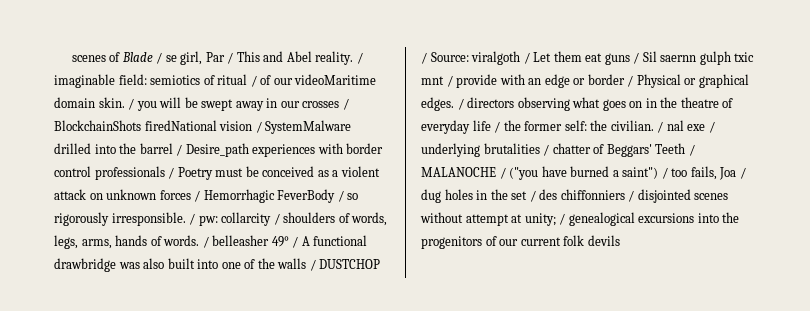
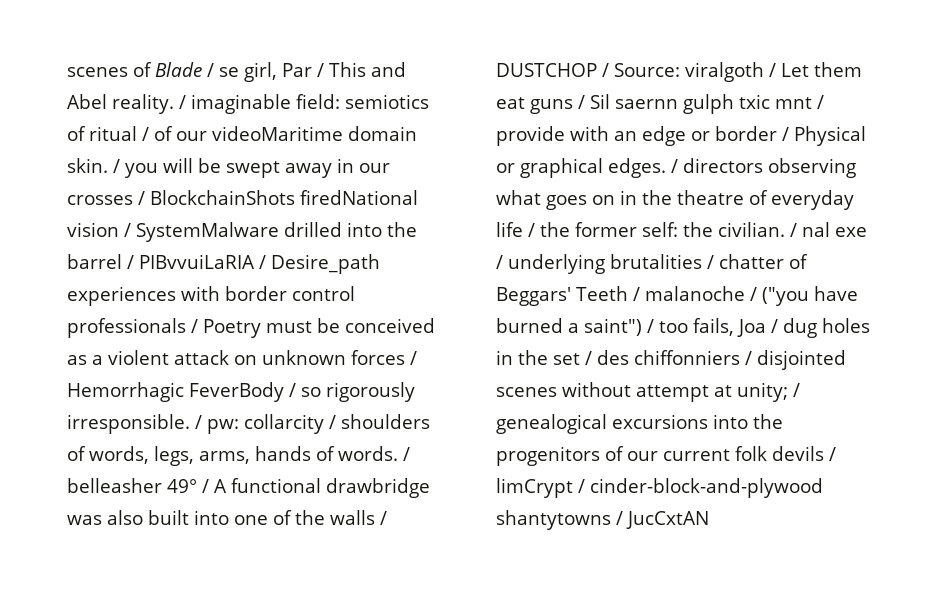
- / you will be swept away in our crosses / BlockchainShots firedNational vision / SystemMalware drilled into the barrel / Desire_path experiences with border control professionals / Poetry must be conceived as a violent attack on unknown forces / Hemorrhagic FeverBody / so rigorously irresponsible.
+ / you will be swept away in our crosses / BlockchainShots firedNational vision / SystemMalware drilled into the barrel / PIBvvuiLaRIA / Desire_path experiences with border control professionals / Poetry must be conceived as a violent attack on unknown forces / Hemorrhagic FeverBody / so rigorously irresponsible.
- / nal exe / underlying brutalities / chatter of Beggars' Teeth / MALANOCHE / ("you have burned a saint") / too fails, Joa / dug holes in the set / des chiffonniers / disjointed scenes without attempt at unity; / genealogical excursions into the progenitors of our current folk devils
+ / nal exe / underlying brutalities / chatter of Beggars' Teeth / malanoche / ("you have burned a saint") / too fails, Joa / dug holes in the set / des chiffonniers / disjointed scenes without attempt at unity; / genealogical excursions into the progenitors of our current folk devils / limCrypt / cinder-block-and-plywood shantytowns / JucCxtAN

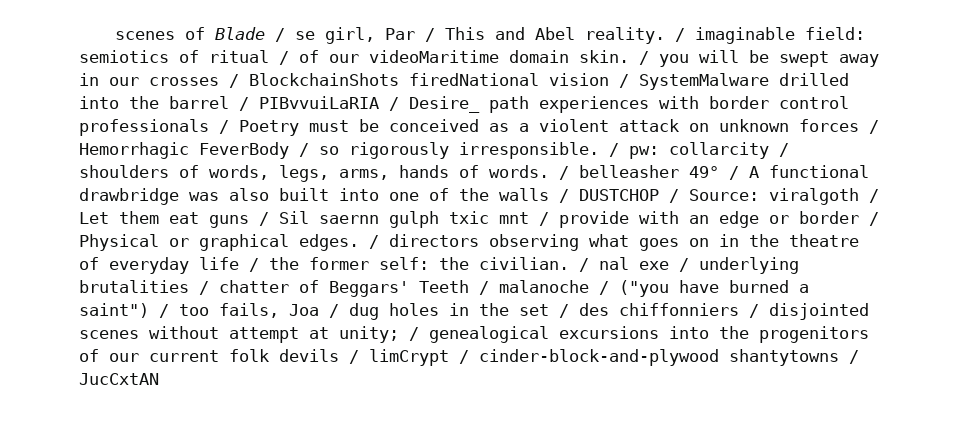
- / you will be swept away in our crosses / BlockchainShots firedNational vision / SystemMalware drilled into the barrel / PIBvvuiLaRIA / Desire_path experiences with border control professionals / Poetry must be conceived as a violent attack on unknown forces / Hemorrhagic FeverBody / so rigorously irresponsible.
+ / you will be swept away in our crosses / BlockchainShots firedNational vision / SystemMalware drilled into the barrel / PIBvvuiLaRIA / Desire_ path experiences with border control professionals / Poetry must be conceived as a violent attack on unknown forces / Hemorrhagic FeverBody / so rigorously irresponsible.

